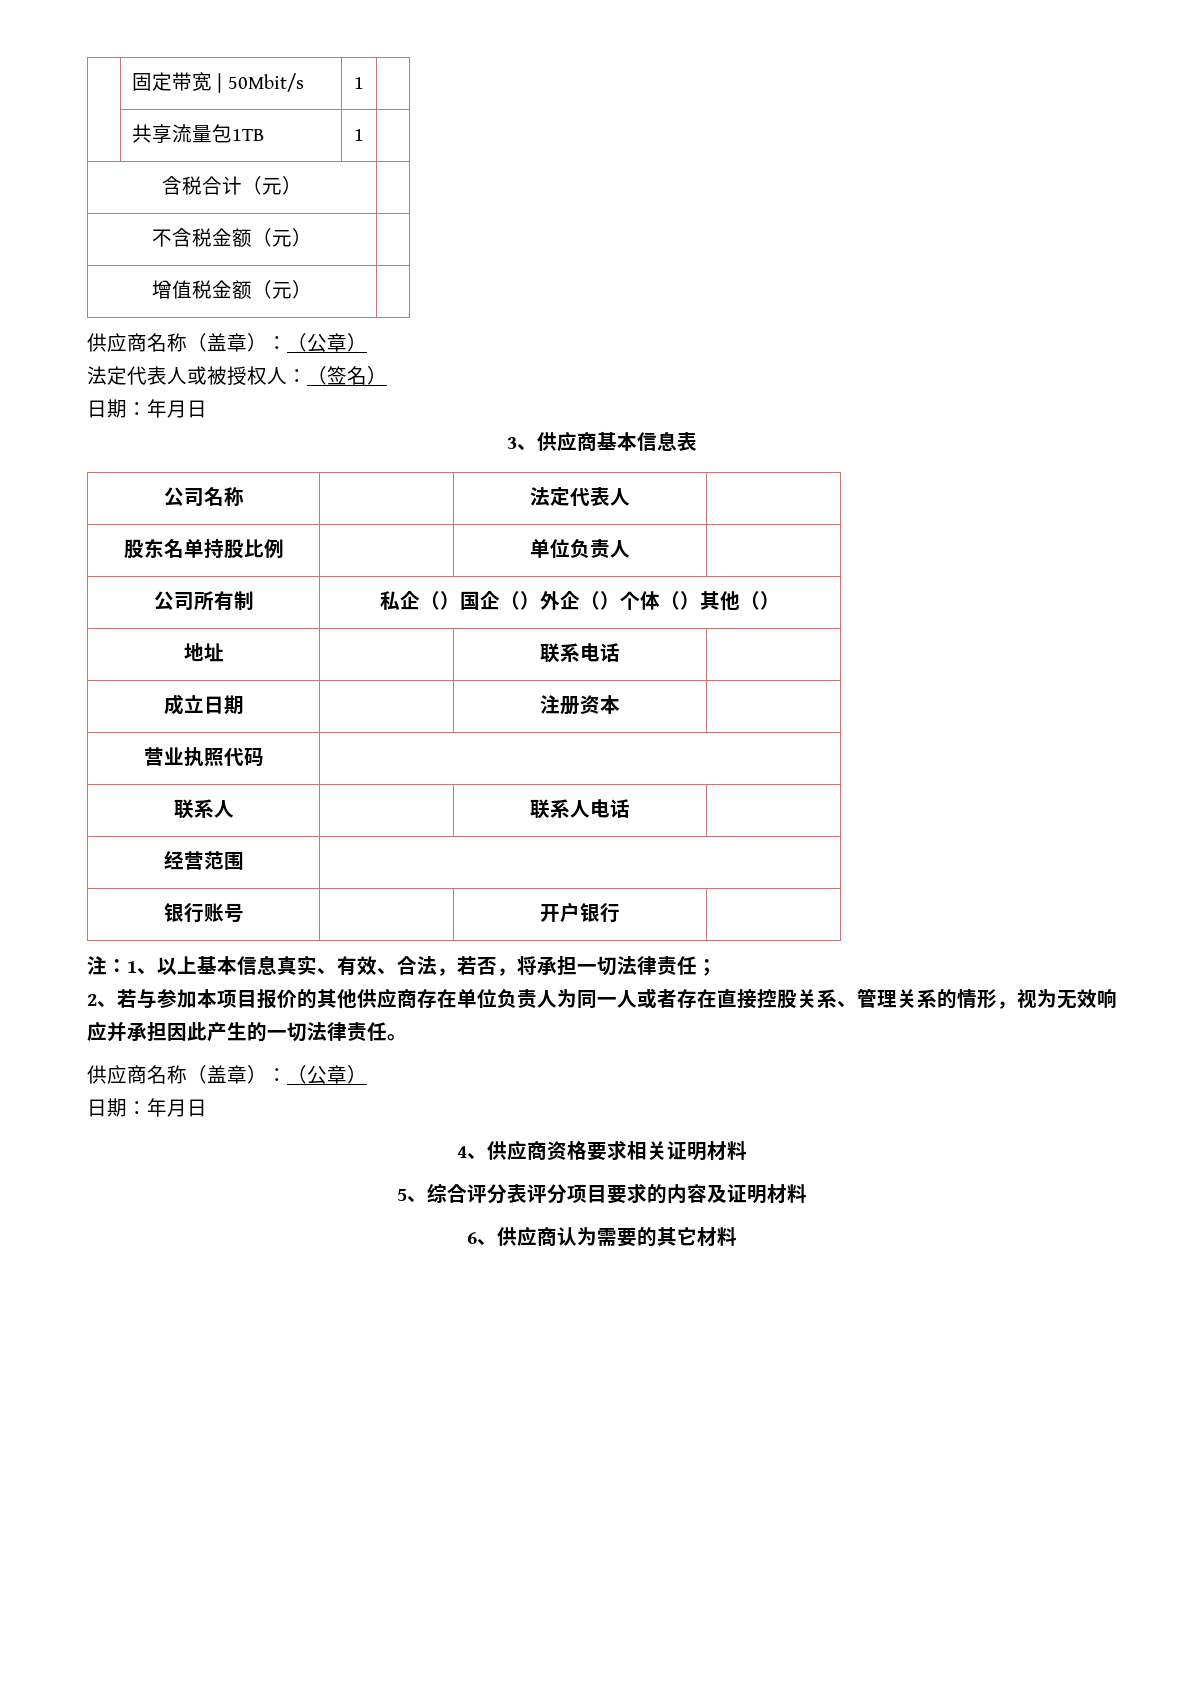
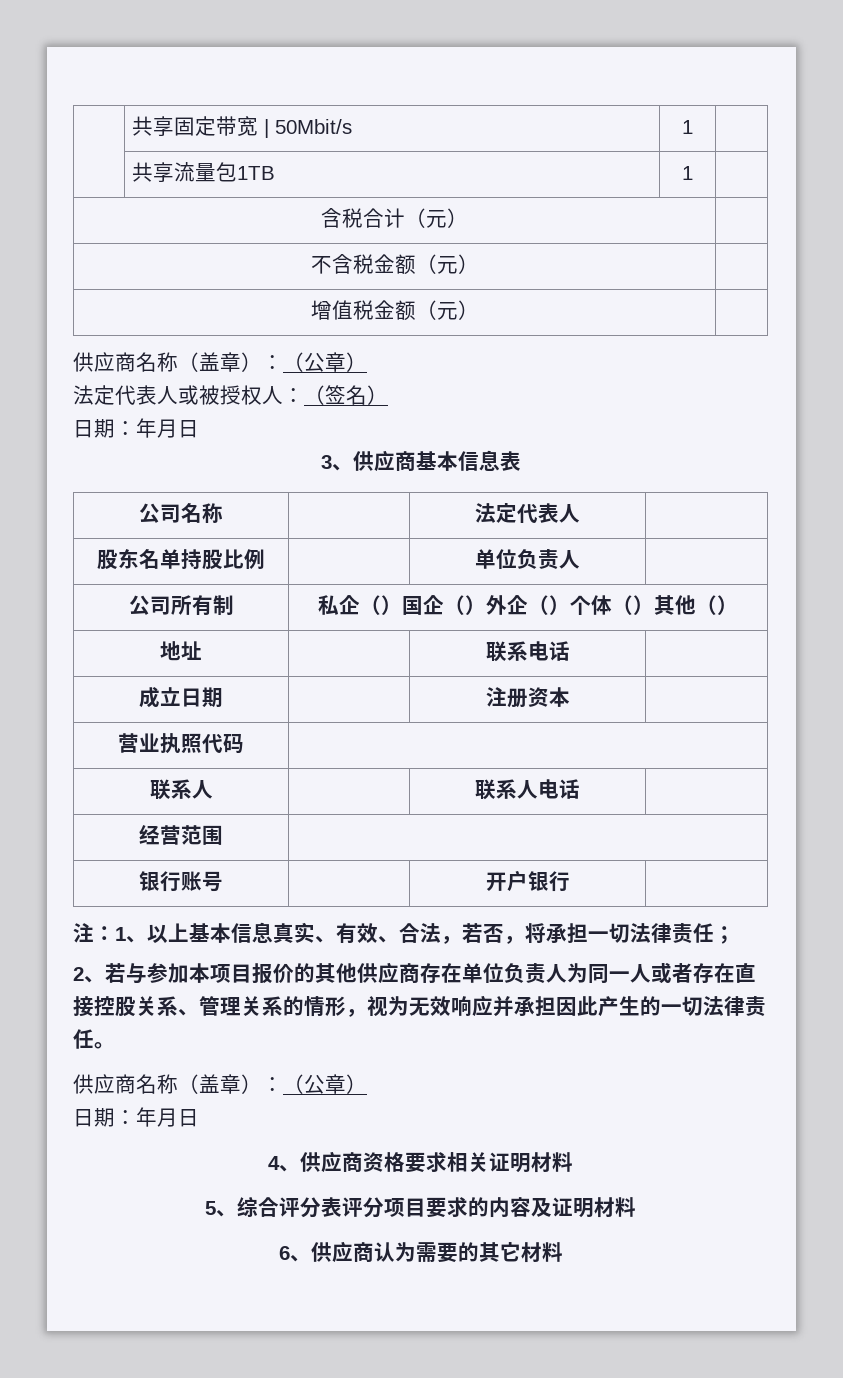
- | 固定带宽 | 50Mbit/s | 1 |
+ | 共享固定带宽 | 50Mbit/s | 1 |

